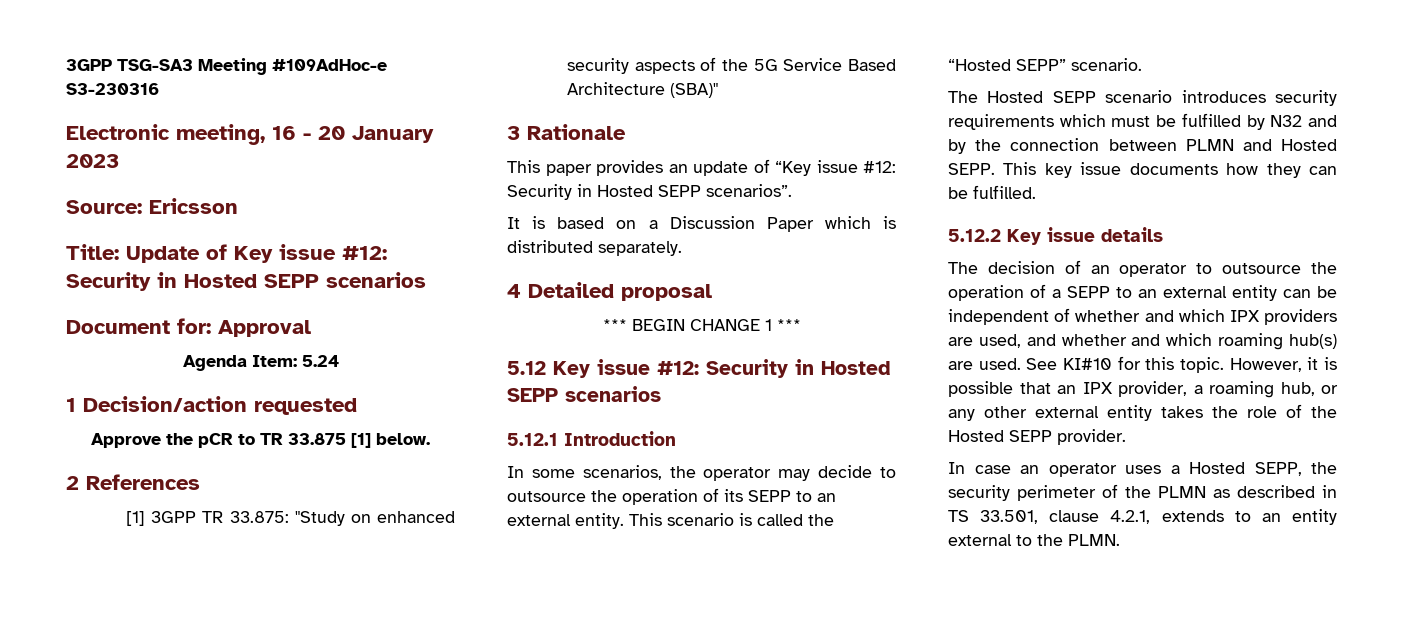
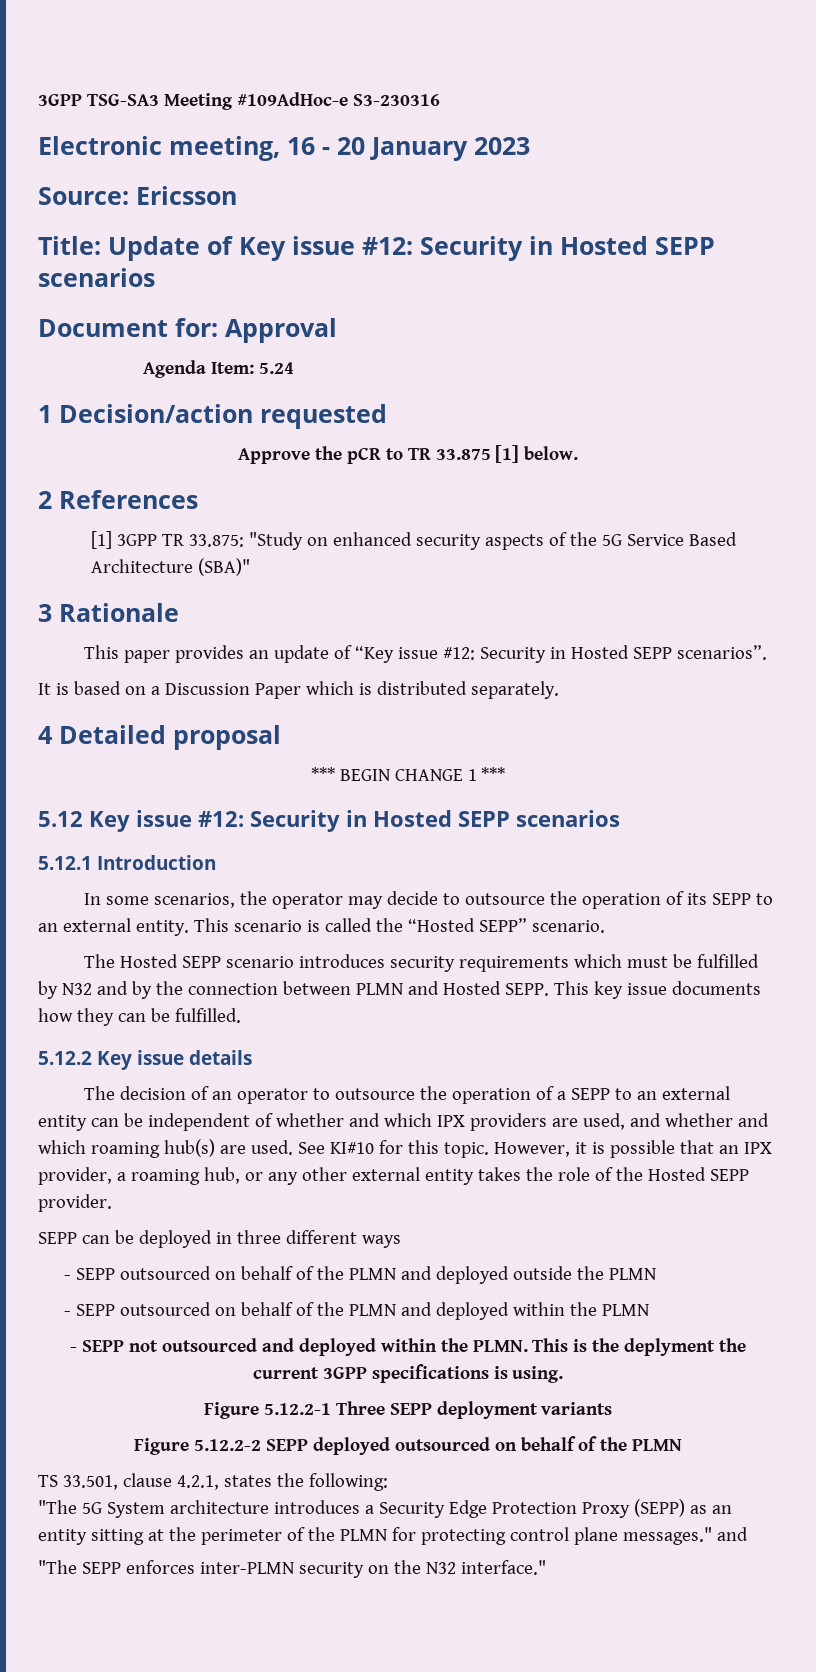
- In case an operator uses a Hosted SEPP, the security perimeter of the PLMN as described in TS 33.501, clause 4.2.1, extends to an entity external to the PLMN.
+ SEPP can be deployed in three different ways
+ - SEPP outsourced on behalf of the PLMN and deployed outside the PLMN
+ - SEPP outsourced on behalf of the PLMN and deployed within the PLMN
+ - SEPP not outsourced and deployed within the PLMN. This is the deplyment the current 3GPP specifications is using.
+ Figure 5.12.2-1 Three SEPP deployment variants
+ Figure 5.12.2-2 SEPP deployed outsourced on behalf of the PLMN
+ TS 33.501, clause 4.2.1, states the following:
+ "The 5G System architecture introduces a Security Edge Protection Proxy (SEPP) as an entity sitting at the perimeter of the PLMN for protecting control plane messages." and
+ "The SEPP enforces inter-PLMN security on the N32 interface."

